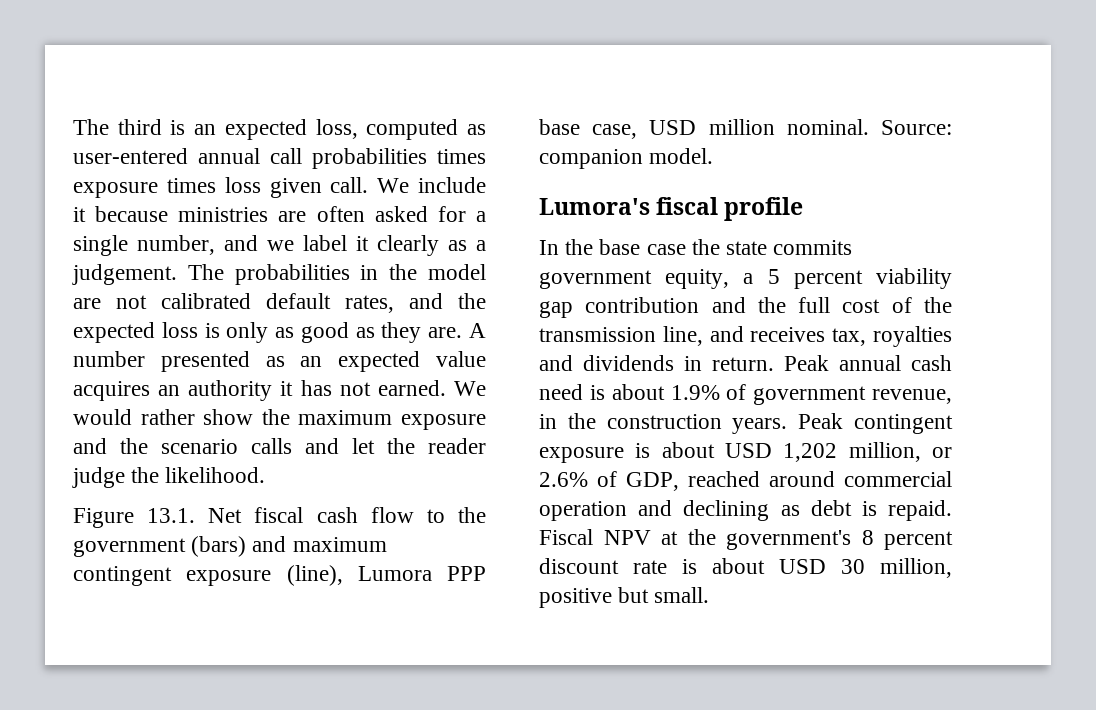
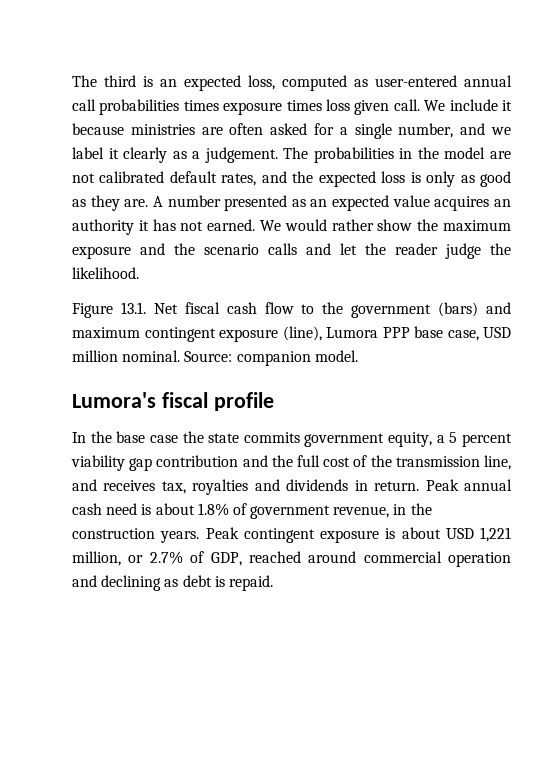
- Peak annual cash need is about 1.9% of government revenue, in the construction years.
+ Peak annual cash need is about 1.8% of government revenue, in the construction years.
- Peak contingent exposure is about USD 1,202 million, or 2.6% of GDP, reached around commercial operation and declining as debt is repaid. Fiscal NPV at the government's 8 percent discount rate is about USD 30 million, positive but small.
+ Peak contingent exposure is about USD 1,221 million, or 2.7% of GDP, reached around commercial operation and declining as debt is repaid.

